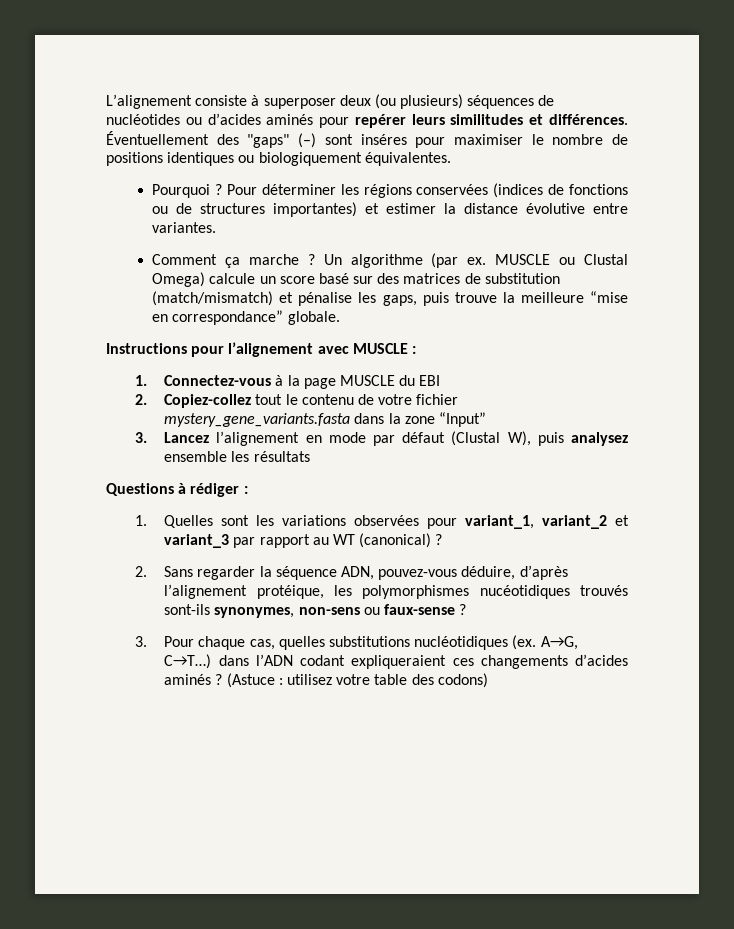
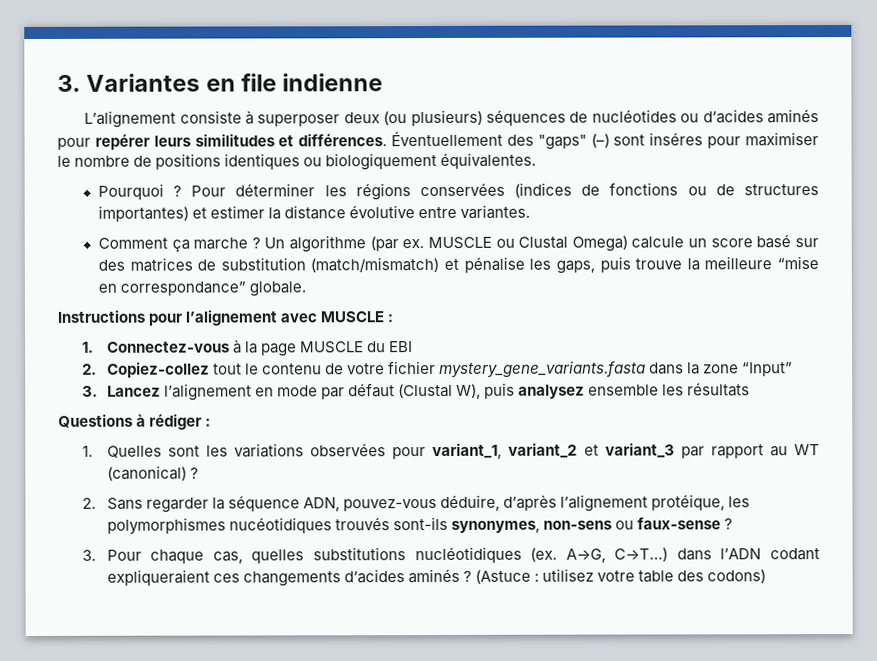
+ 3. Variantes en file indienne

